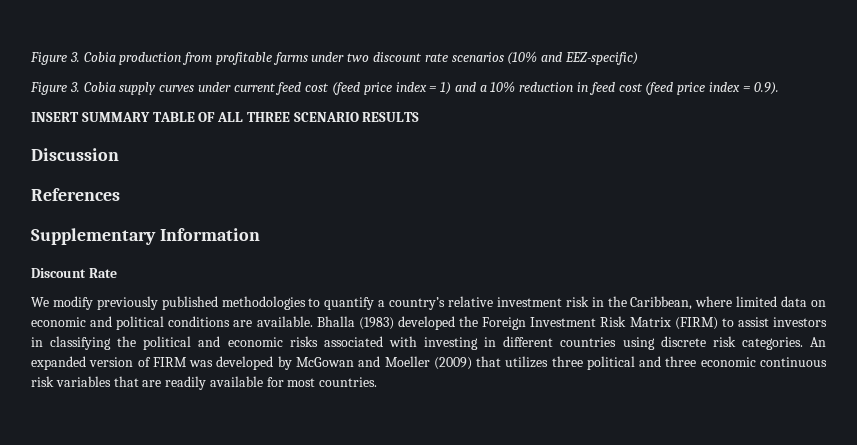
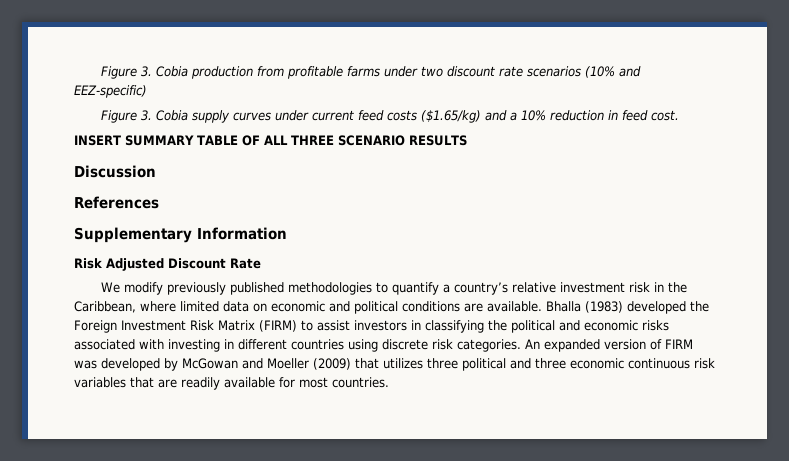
- Figure 3. Cobia supply curves under current feed cost (feed price index = 1) and a 10% reduction in feed cost (feed price index = 0.9).
+ Figure 3. Cobia supply curves under current feed costs ($1.65/kg) and a 10% reduction in feed cost.
- Discount Rate
+ Risk Adjusted Discount Rate

